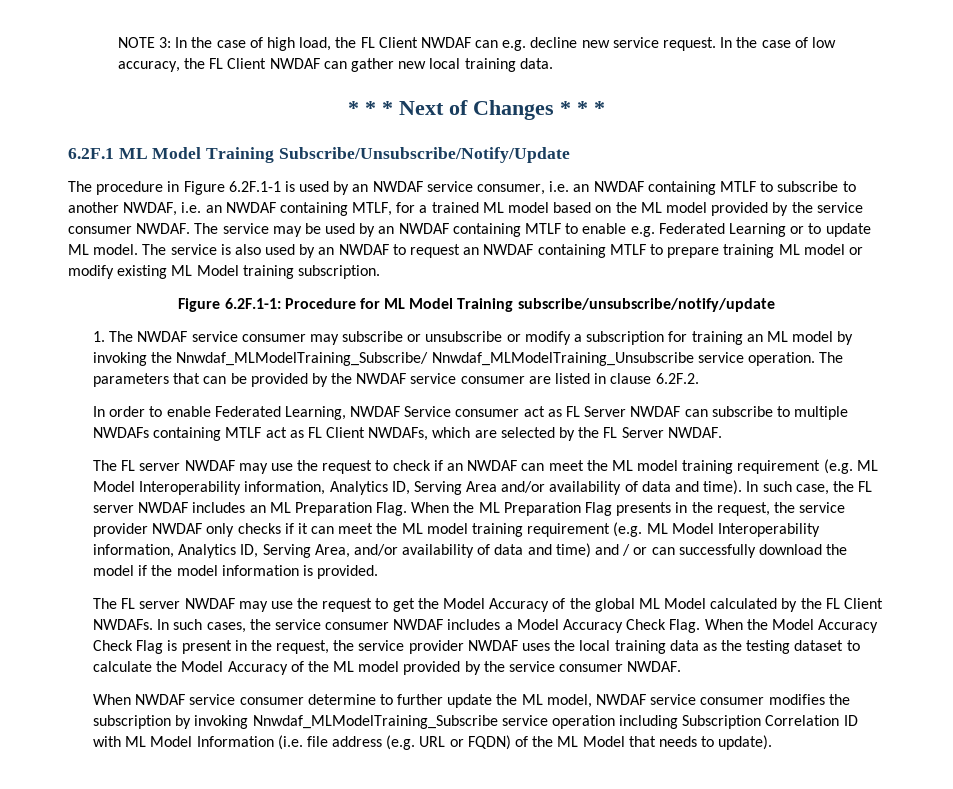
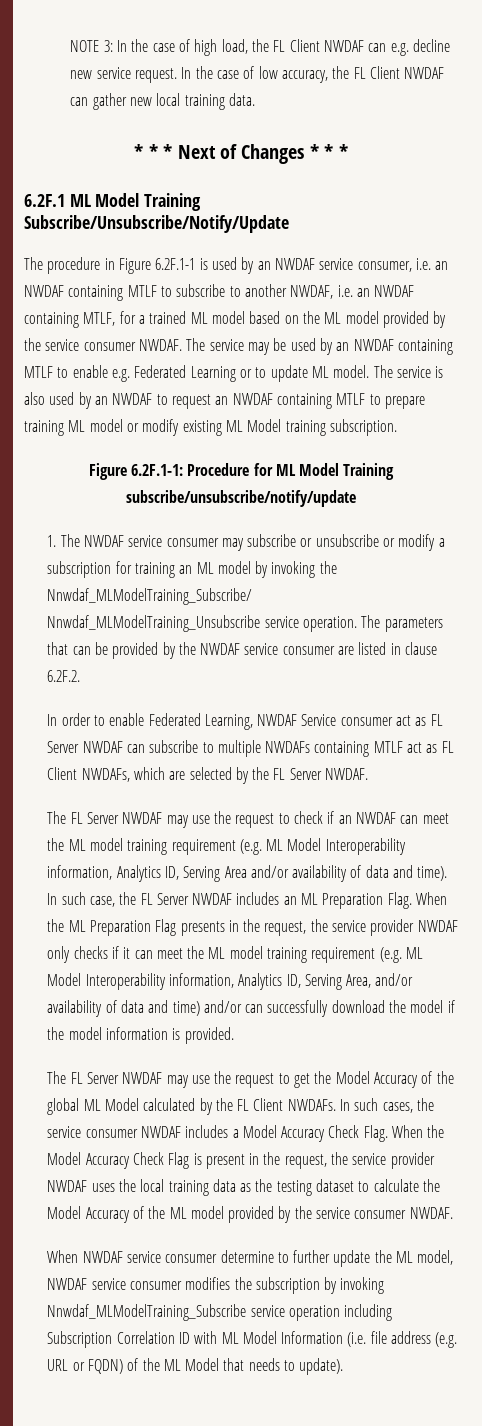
- The FL server NWDAF may use the request to check if an NWDAF can meet the ML model training requirement (e.g. ML Model Interoperability information, Analytics ID, Serving Area and/or availability of data and time).
+ The FL Server NWDAF may use the request to check if an NWDAF can meet the ML model training requirement (e.g. ML Model Interoperability information, Analytics ID, Serving Area and/or availability of data and time).
- In such case, the FL server NWDAF includes an ML Preparation Flag.
+ In such case, the FL Server NWDAF includes an ML Preparation Flag.
- When the ML Preparation Flag presents in the request, the service provider NWDAF only checks if it can meet the ML model training requirement (e.g. ML Model Interoperability information, Analytics ID, Serving Area, and/or availability of data and time) and / or can successfully download the model if the model information is provided.
+ When the ML Preparation Flag presents in the request, the service provider NWDAF only checks if it can meet the ML model training requirement (e.g. ML Model Interoperability information, Analytics ID, Serving Area, and/or availability of data and time) and/or can successfully download the model if the model information is provided.
- The FL server NWDAF may use the request to get the Model Accuracy of the global ML Model calculated by the FL Client NWDAFs.
+ The FL Server NWDAF may use the request to get the Model Accuracy of the global ML Model calculated by the FL Client NWDAFs.

